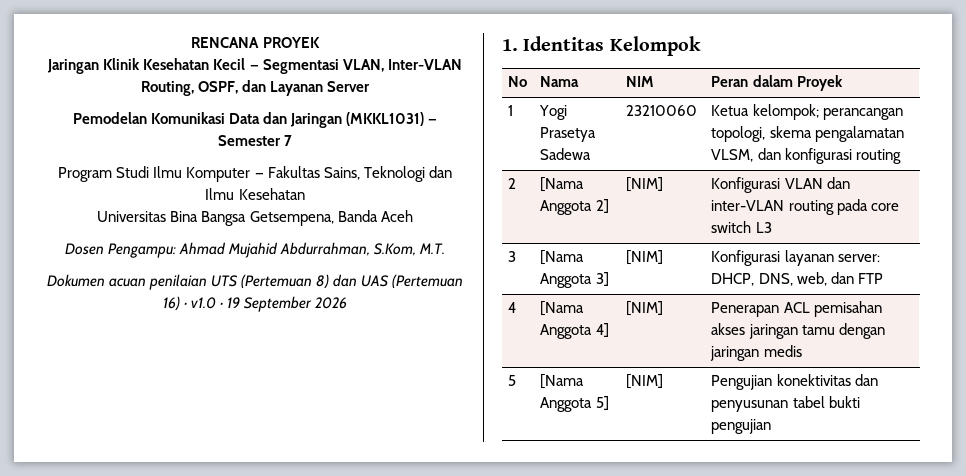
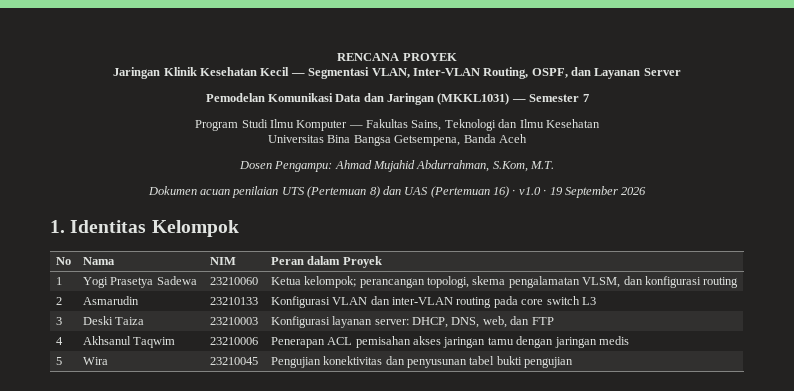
- 2 | [Nama Anggota 2] | [NIM] | Konfigurasi VLAN dan inter-VLAN routing pada core switch L3
+ 2 | Asmarudin | 23210133 | Konfigurasi VLAN dan inter-VLAN routing pada core switch L3
- 3 | [Nama Anggota 3] | [NIM] | Konfigurasi layanan server: DHCP, DNS, web, dan FTP
+ 3 | Deski Taiza | 23210003 | Konfigurasi layanan server: DHCP, DNS, web, dan FTP
- 4 | [Nama Anggota 4] | [NIM] | Penerapan ACL pemisahan akses jaringan tamu dengan jaringan medis
+ 4 | Akhsanul Taqwim | 23210006 | Penerapan ACL pemisahan akses jaringan tamu dengan jaringan medis
- 5 | [Nama Anggota 5] | [NIM] | Pengujian konektivitas dan penyusunan tabel bukti pengujian
+ 5 | Wira | 23210045 | Pengujian konektivitas dan penyusunan tabel bukti pengujian

